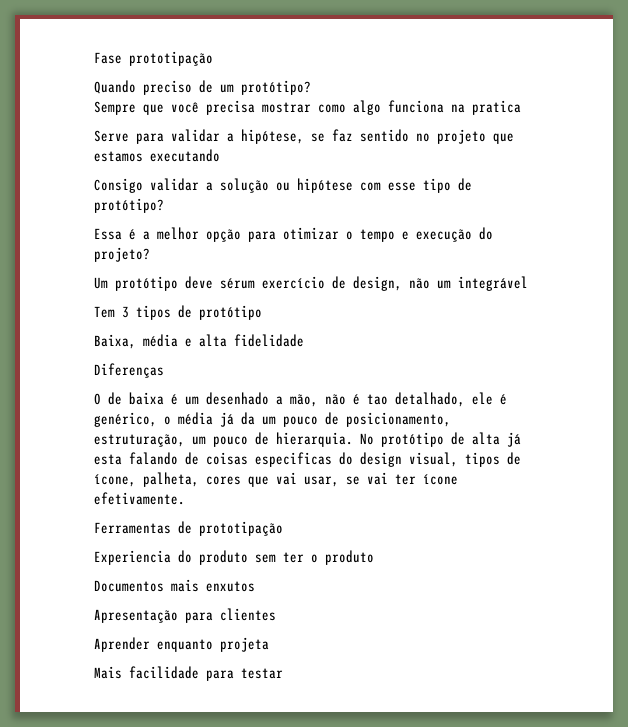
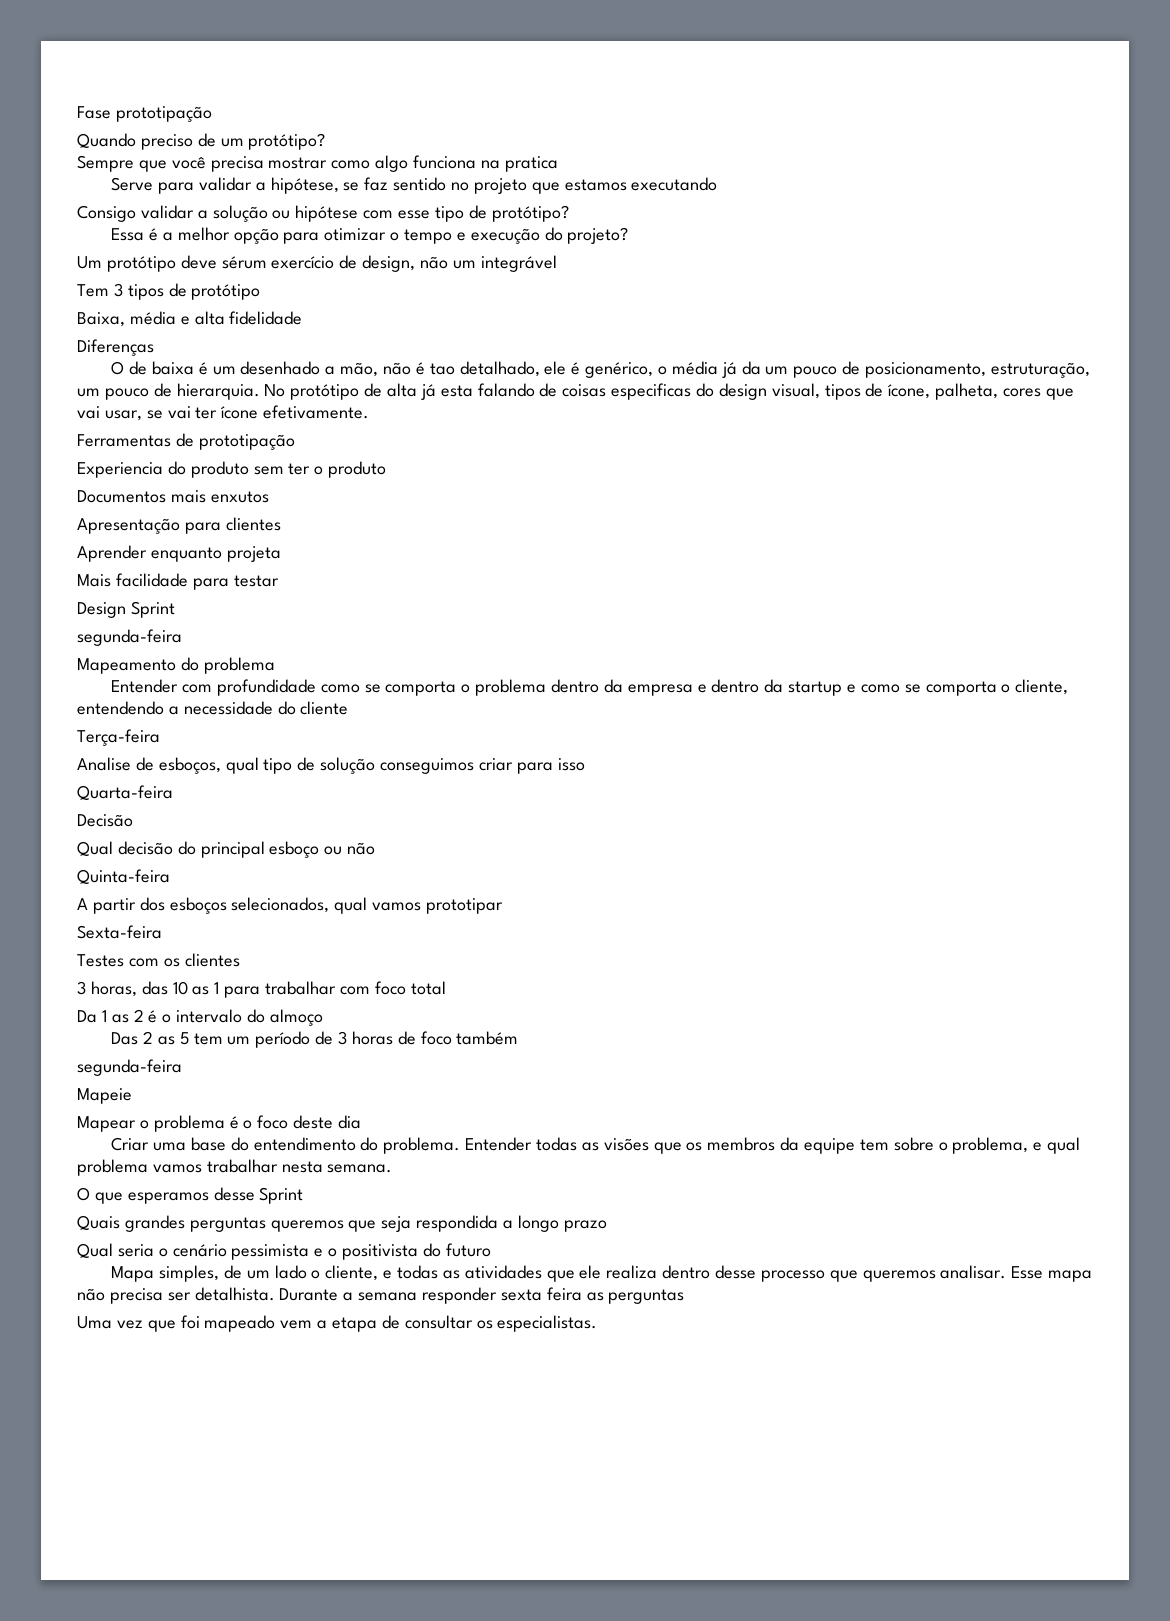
+ Design Sprint
+ segunda-feira
+ Mapeamento do problema
+ Entender com profundidade como se comporta o problema dentro da empresa e dentro da startup e como se comporta o cliente, entendendo a necessidade do cliente
+ Terça-feira
+ Analise de esboços, qual tipo de solução conseguimos criar para isso
+ Quarta-feira
+ Decisão
+ Qual decisão do principal esboço ou não
+ Quinta-feira
+ A partir dos esboços selecionados, qual vamos prototipar
+ Sexta-feira
+ Testes com os clientes
+ 3 horas, das 10 as 1 para trabalhar com foco total
+ Da 1 as 2 é o intervalo do almoço
+ Das 2 as 5 tem um período de 3 horas de foco também
+ segunda-feira
+ Mapeie
+ Mapear o problema é o foco deste dia
+ Criar uma base do entendimento do problema. Entender todas as visões que os membros da equipe tem sobre o problema, e qual problema vamos trabalhar nesta semana.
+ O que esperamos desse Sprint
+ Quais grandes perguntas queremos que seja respondida a longo prazo
+ Qual seria o cenário pessimista e o positivista do futuro
+ Mapa simples, de um lado o cliente, e todas as atividades que ele realiza dentro desse processo que queremos analisar. Esse mapa não precisa ser detalhista. Durante a semana responder sexta feira as perguntas
+ Uma vez que foi mapeado vem a etapa de consultar os especialistas.

